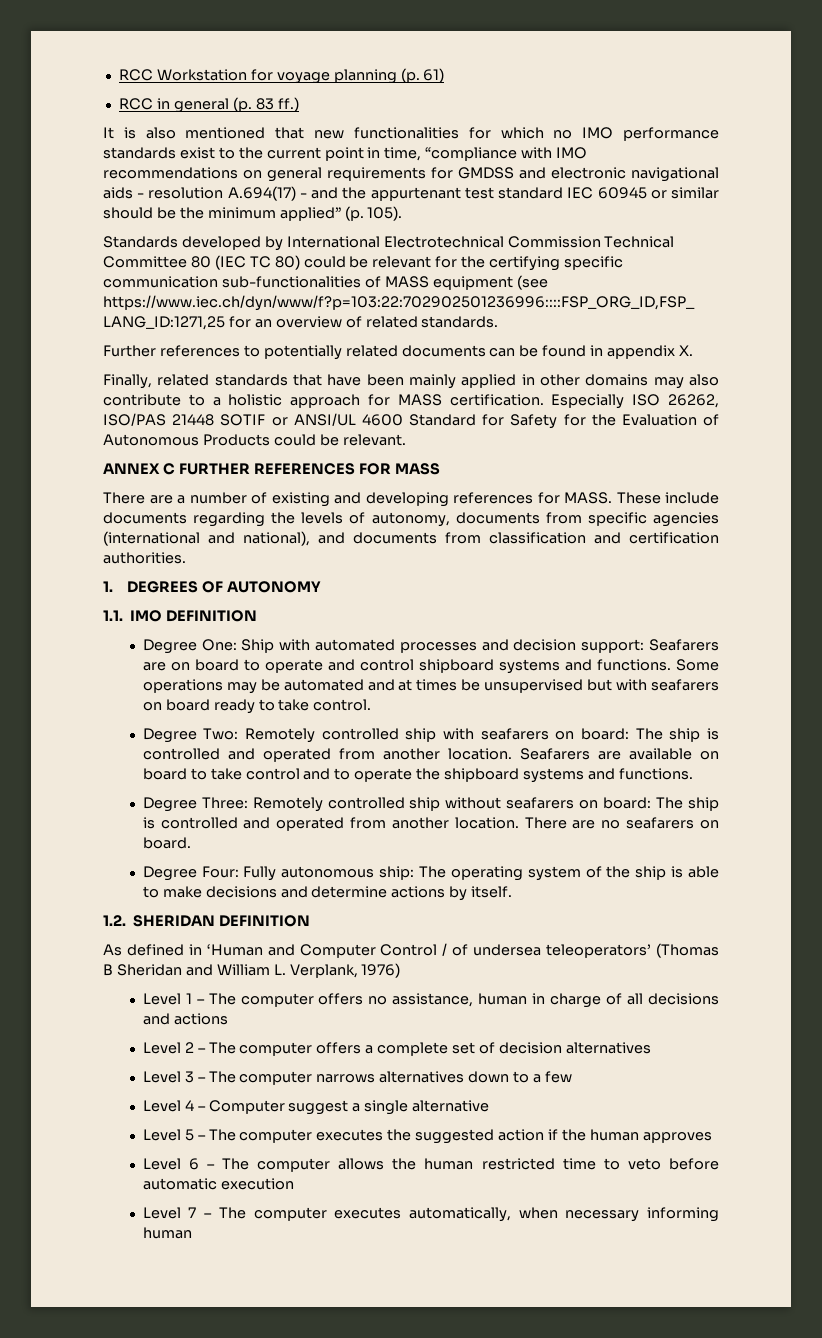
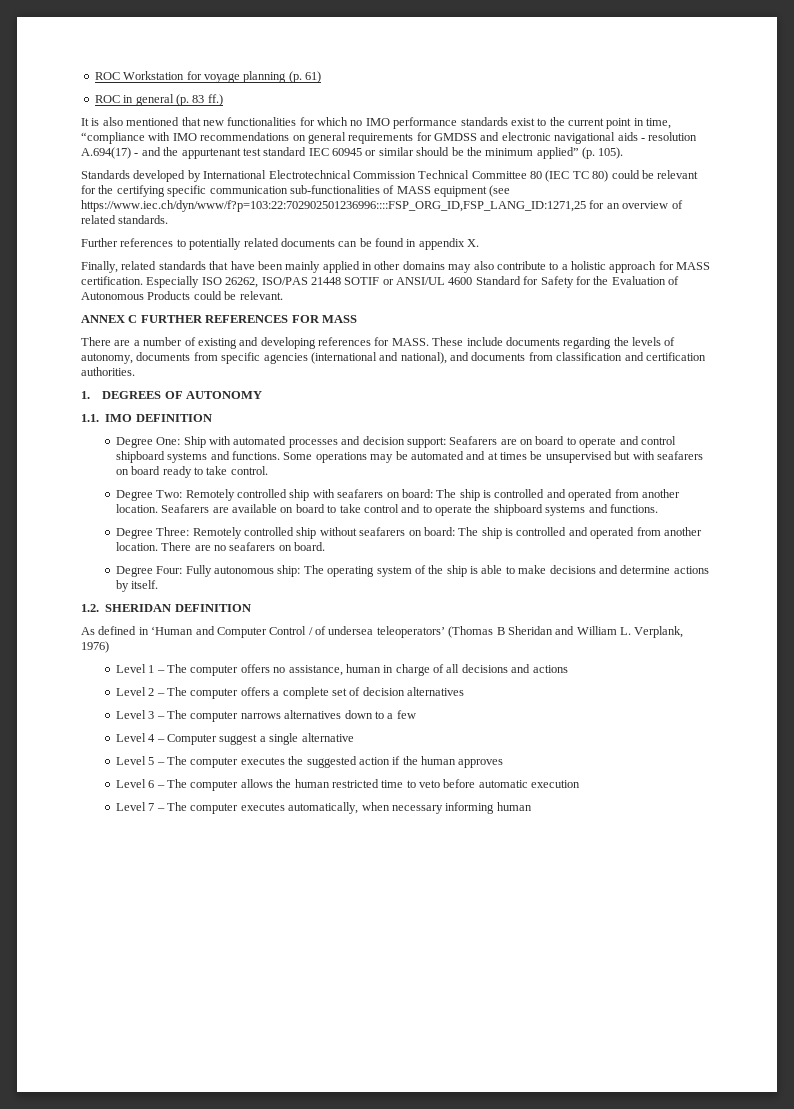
- RCC Workstation for voyage planning (p. 61)
+ ROC Workstation for voyage planning (p. 61)
- RCC in general (p. 83 ff.)
+ ROC in general (p. 83 ff.)

